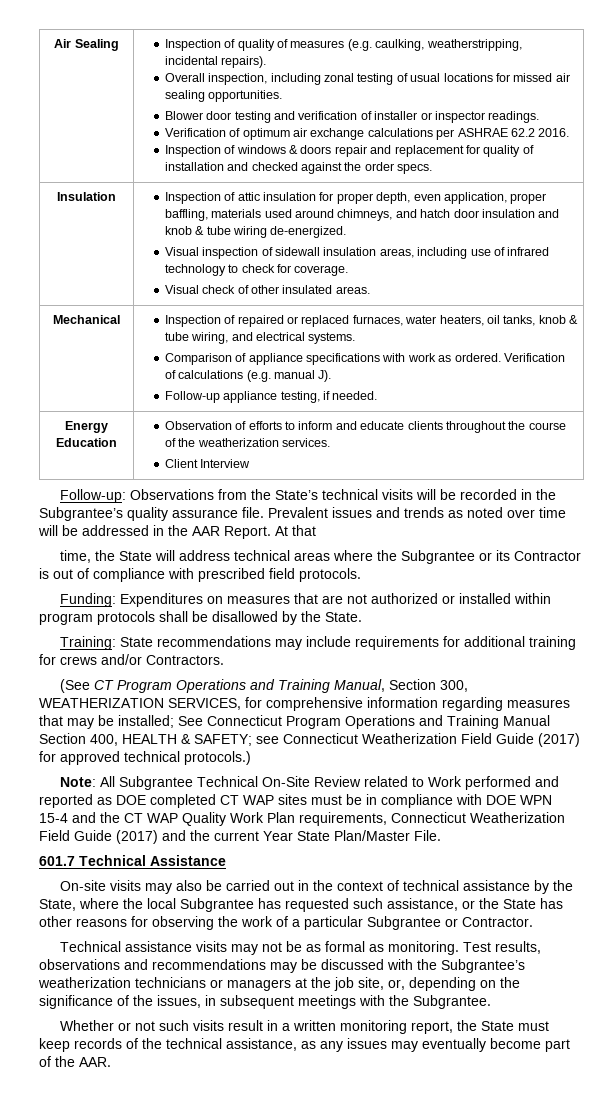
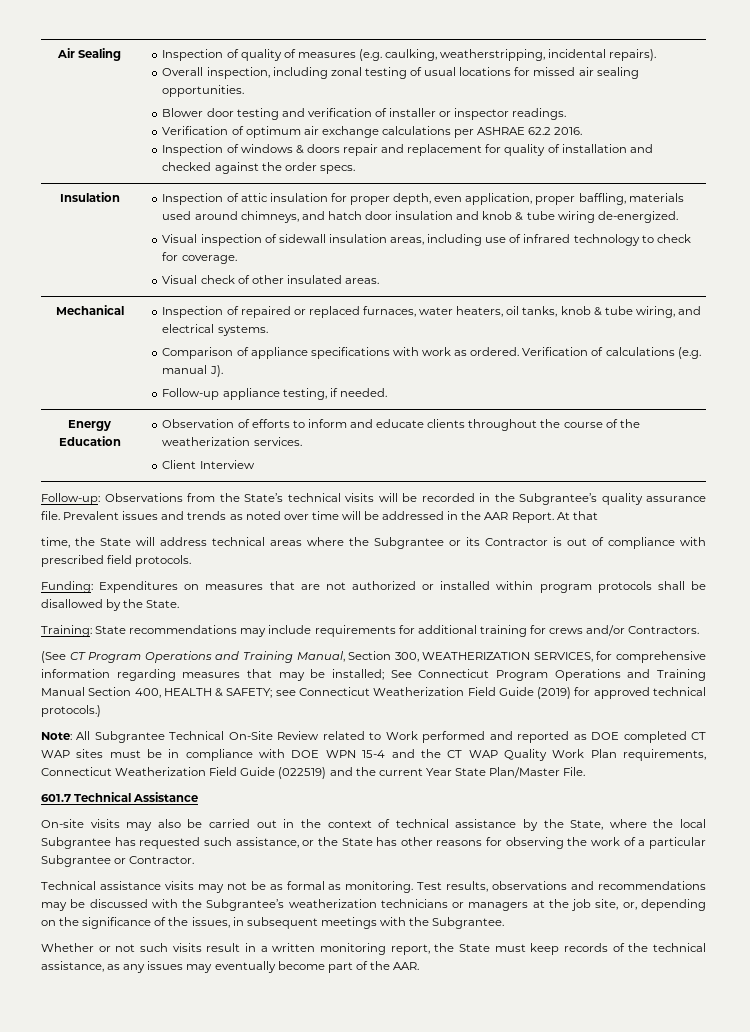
- (See CT Program Operations and Training Manual, Section 300, WEATHERIZATION SERVICES, for comprehensive information regarding measures that may be installed; See Connecticut Program Operations and Training Manual Section 400, HEALTH & SAFETY; see Connecticut Weatherization Field Guide (2017) for approved technical protocols.)
+ (See CT Program Operations and Training Manual, Section 300, WEATHERIZATION SERVICES, for comprehensive information regarding measures that may be installed; See Connecticut Program Operations and Training Manual Section 400, HEALTH & SAFETY; see Connecticut Weatherization Field Guide (2019) for approved technical protocols.)
- Note: All Subgrantee Technical On-Site Review related to Work performed and reported as DOE completed CT WAP sites must be in compliance with DOE WPN 15-4 and the CT WAP Quality Work Plan requirements, Connecticut Weatherization Field Guide (2017) and the current Year State Plan/Master File.
+ Note: All Subgrantee Technical On-Site Review related to Work performed and reported as DOE completed CT WAP sites must be in compliance with DOE WPN 15-4 and the CT WAP Quality Work Plan requirements, Connecticut Weatherization Field Guide (022519) and the current Year State Plan/Master File.

